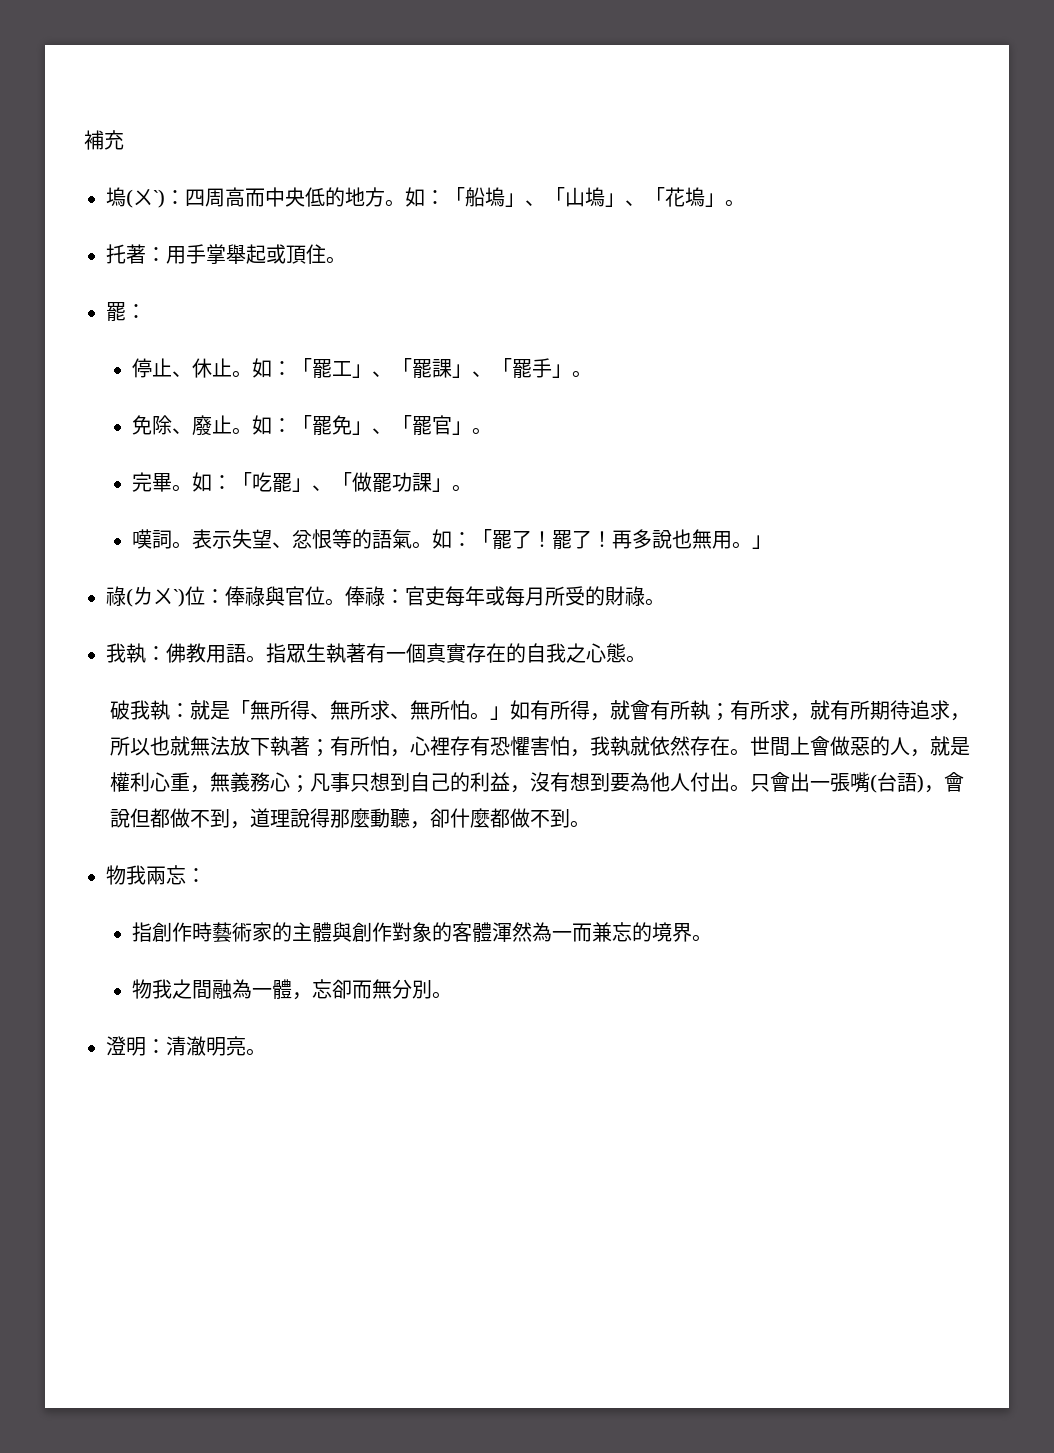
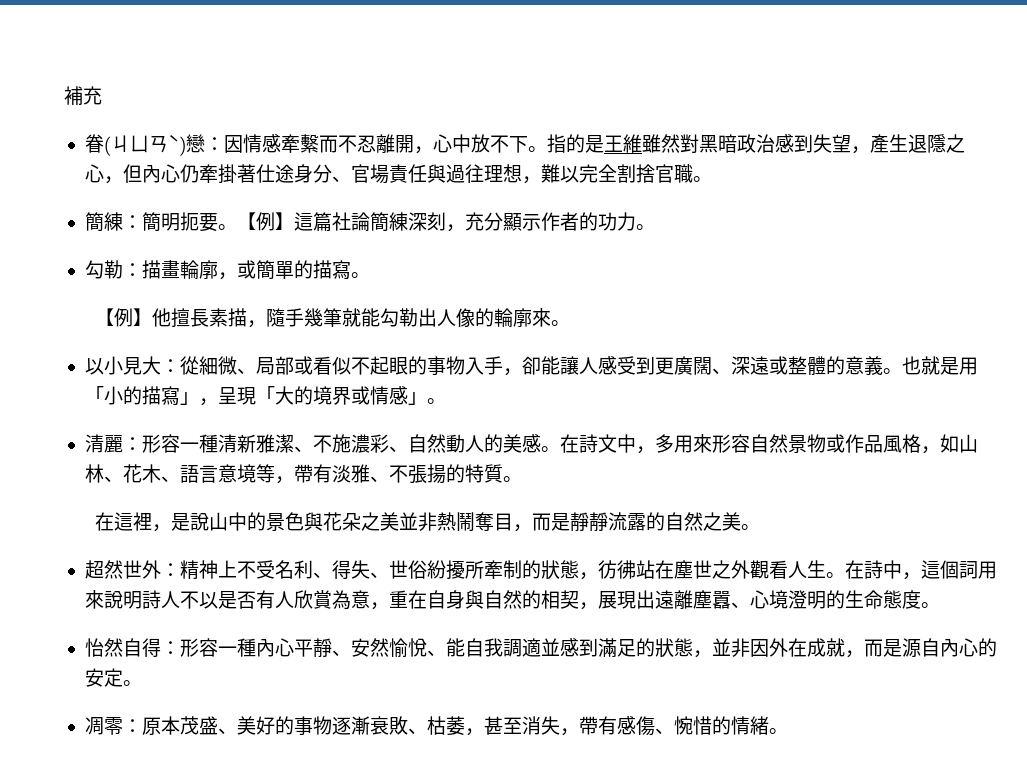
- 塢(ㄨˋ)：四周高而中央低的地方。如：「船塢」、「山塢」、「花塢」。
- 托著：用手掌舉起或頂住。
- 罷：
- 停止、休止。如：「罷工」、「罷課」、「罷手」。
- 免除、廢止。如：「罷免」、「罷官」。
- 完畢。如：「吃罷」、「做罷功課」。
- 嘆詞。表示失望、忿恨等的語氣。如：「罷了！罷了！再多說也無用。」
- 祿(ㄌㄨˋ)位：俸祿與官位。俸祿：官吏每年或每月所受的財祿。
- 我執：佛教用語。指眾生執著有一個真實存在的自我之心態。
- 破我執：就是「無所得、無所求、無所怕。」如有所得，就會有所執；有所求，就有所期待追求，所以也就無法放下執著；有所怕，心裡存有恐懼害怕，我執就依然存在。世間上會做惡的人，就是權利心重，無義務心；凡事只想到自己的利益，沒有想到要為他人付出。只會出一張嘴(台語)，會說但都做不到，道理說得那麼動聽，卻什麼都做不到。
- 物我兩忘：
- 指創作時藝術家的主體與創作對象的客體渾然為一而兼忘的境界。
- 物我之間融為一體，忘卻而無分別。
- 澄明：清澈明亮。
+ 眷(ㄐㄩㄢˋ)戀：因情感牽繫而不忍離開，心中放不下。指的是王維雖然對黑暗政治感到失望，產生退隱之心，但內心仍牽掛著仕途身分、官場責任與過往理想，難以完全割捨官職。
+ 簡練：簡明扼要。【例】這篇社論簡練深刻，充分顯示作者的功力。
+ 勾勒：描畫輪廓，或簡單的描寫。
+ 【例】他擅長素描，隨手幾筆就能勾勒出人像的輪廓來。
+ 以小見大：從細微、局部或看似不起眼的事物入手，卻能讓人感受到更廣闊、深遠或整體的意義。也就是用「小的描寫」，呈現「大的境界或情感」。
+ 清麗：形容一種清新雅潔、不施濃彩、自然動人的美感。在詩文中，多用來形容自然景物或作品風格，如山林、花木、語言意境等，帶有淡雅、不張揚的特質。
+ 在這裡，是說山中的景色與花朵之美並非熱鬧奪目，而是靜靜流露的自然之美。
+ 超然世外：精神上不受名利、得失、世俗紛擾所牽制的狀態，彷彿站在塵世之外觀看人生。在詩中，這個詞用來說明詩人不以是否有人欣賞為意，重在自身與自然的相契，展現出遠離塵囂、心境澄明的生命態度。
+ 怡然自得：形容一種內心平靜、安然愉悅、能自我調適並感到滿足的狀態，並非因外在成就，而是源自內心的安定。
+ 凋零：原本茂盛、美好的事物逐漸衰敗、枯萎，甚至消失，帶有感傷、惋惜的情緒。

